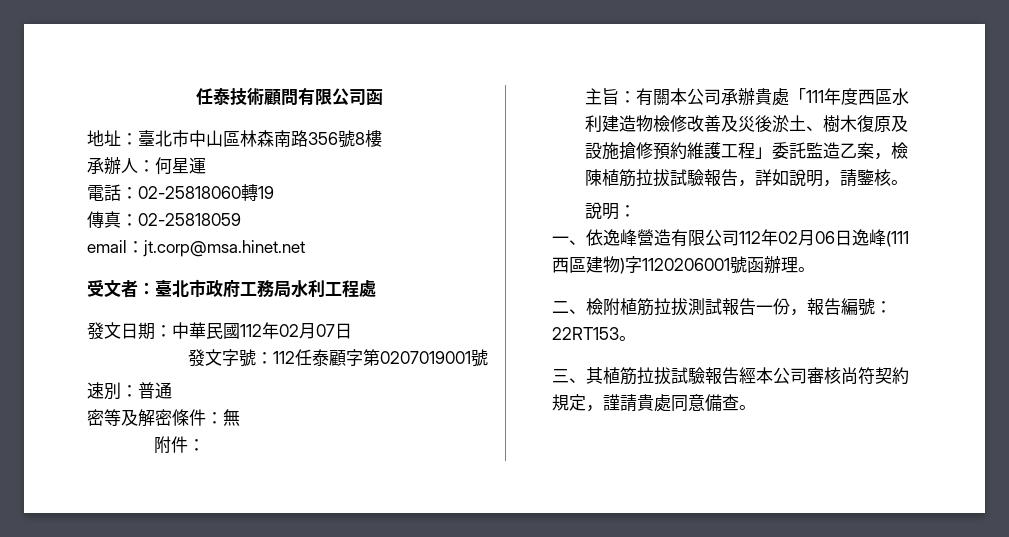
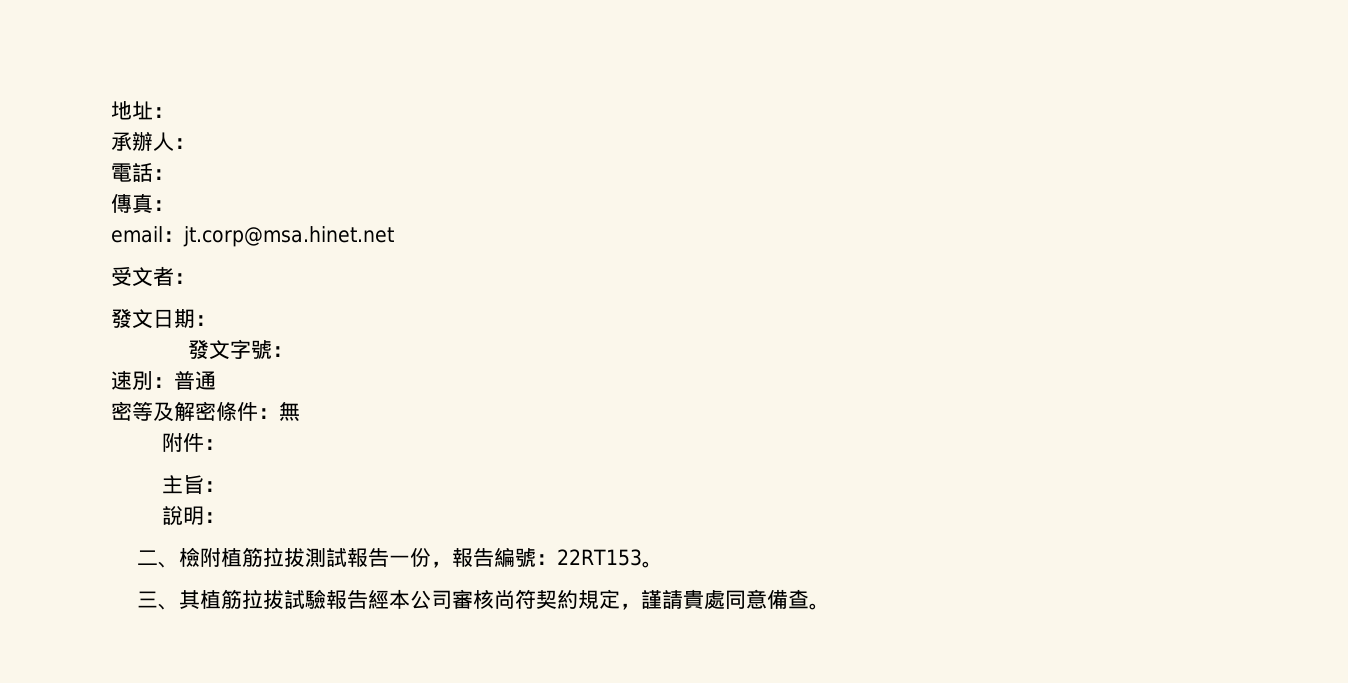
- 任泰技術顧問有限公司函
- 地址：臺北市中山區林森南路356號8樓
+ 地址：
- 承辦人：何星運
+ 承辦人：
- 電話：02-25818060轉19
+ 電話：
- 傳真：02-25818059
+ 傳真：
- 受文者：臺北市政府工務局水利工程處
- 發文日期：中華民國112年02月07日
- 發文字號：112任泰顧字第0207019001號
+ 受文者：
+ 發文日期：
+ 發文字號：
- 主旨：有關本公司承辦貴處「111年度西區水利建造物檢修改善及災後淤土、樹木復原及設施搶修預約維護工程」委託監造乙案，檢陳植筋拉拔試驗報告，詳如說明，請鑒核。
+ 主旨：
  說明：
- 一、依逸峰營造有限公司112年02月06日逸峰(111西區建物)字1120206001號函辦理。

